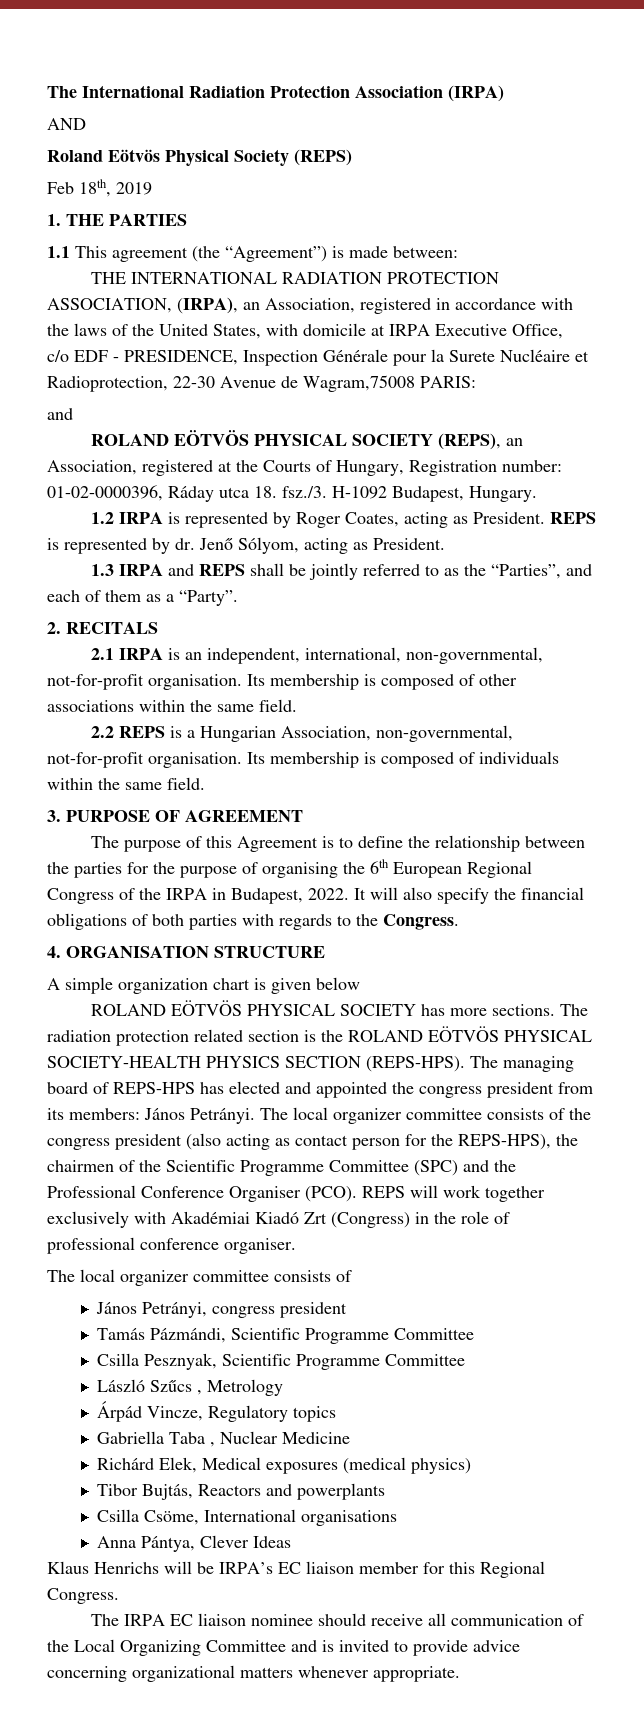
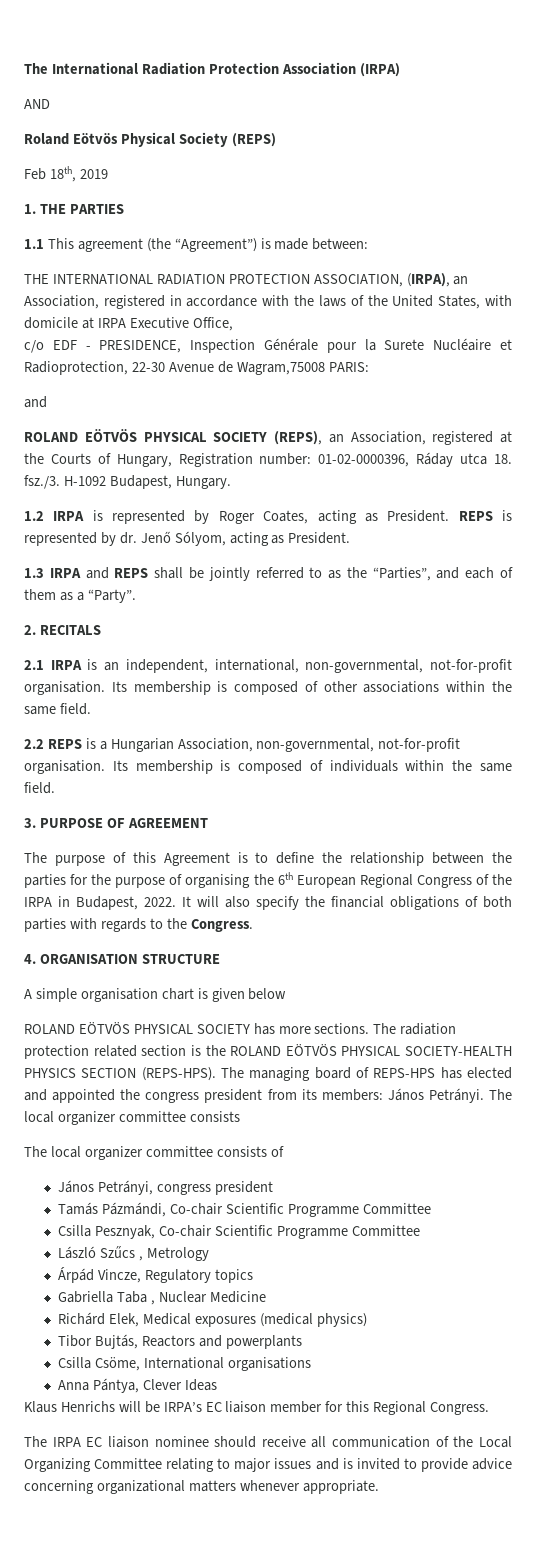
- A simple organization chart is given below
+ A simple organisation chart is given below
- The managing board of REPS-HPS has elected and appointed the congress president from its members: János Petrányi. The local organizer committee consists of the congress president (also acting as contact person for the REPS-HPS), the chairmen of the Scientific Programme Committee (SPC) and the Professional Conference Organiser (PCO). REPS will work together exclusively with Akadémiai Kiadó Zrt (Congress) in the role of professional conference organiser.
+ The managing board of REPS-HPS has elected and appointed the congress president from its members: János Petrányi. The local organizer committee consists
- Tamás Pázmándi, Scientific Programme Committee
+ Tamás Pázmándi, Co-chair Scientific Programme Committee
- Csilla Pesznyak, Scientific Programme Committee
+ Csilla Pesznyak, Co-chair Scientific Programme Committee
- The IRPA EC liaison nominee should receive all communication of the Local Organizing Committee and is invited to provide advice concerning organizational matters whenever appropriate.
+ The IRPA EC liaison nominee should receive all communication of the Local Organizing Committee relating to major issues and is invited to provide advice concerning organizational matters whenever appropriate.

